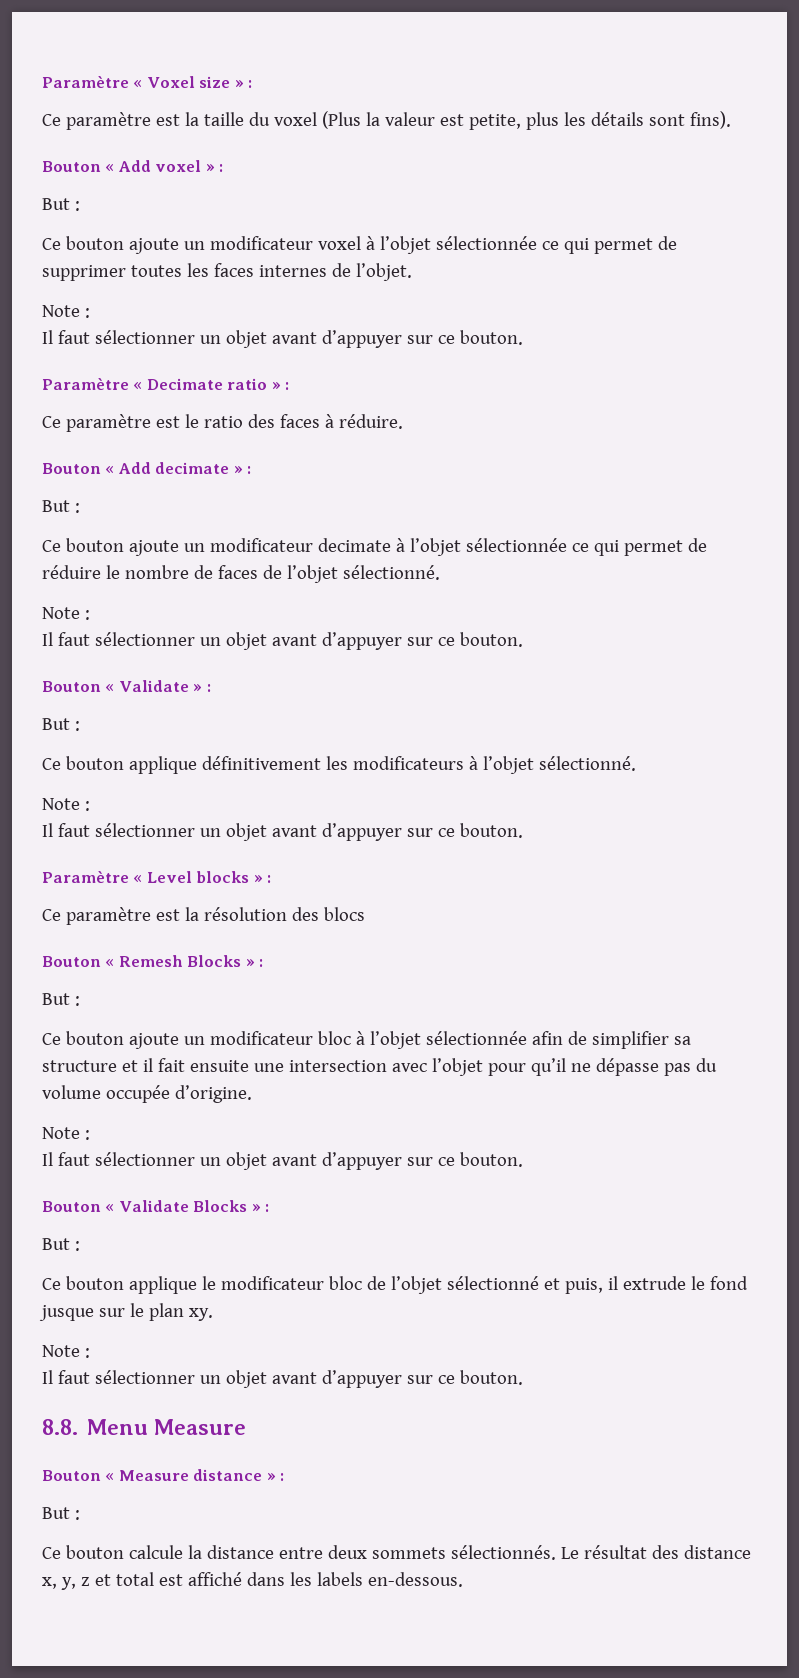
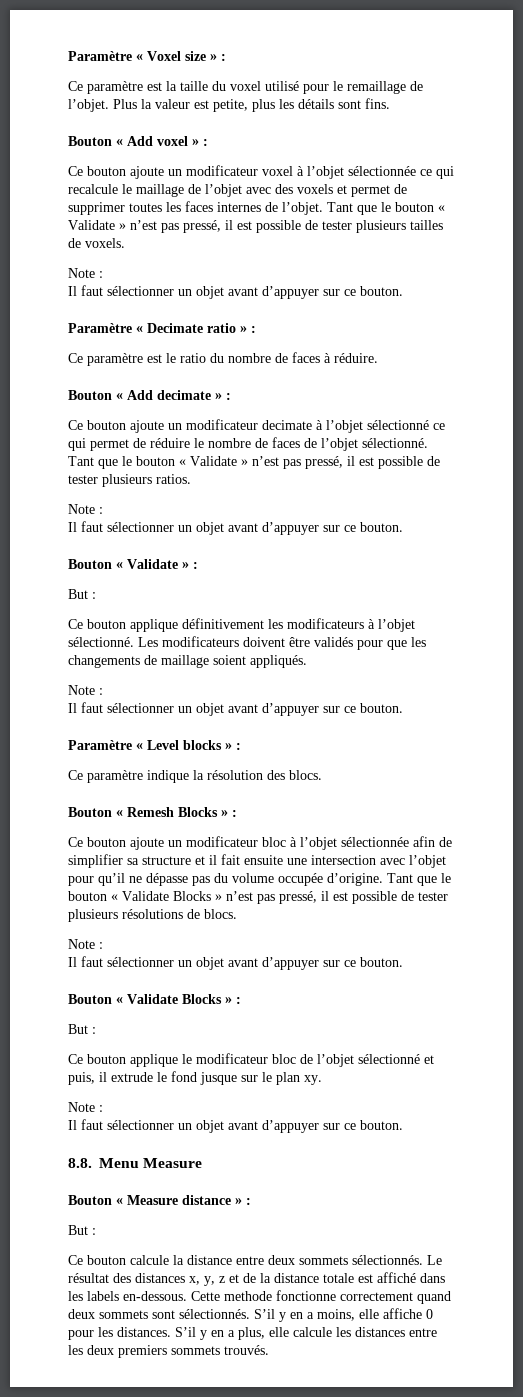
- Ce paramètre est la taille du voxel (Plus la valeur est petite, plus les détails sont fins).
+ Ce paramètre est la taille du voxel utilisé pour le remaillage de l’objet. Plus la valeur est petite, plus les détails sont fins.
  Bouton « Add voxel » :
- But :
- Ce bouton ajoute un modificateur voxel à l’objet sélectionnée ce qui permet de supprimer toutes les faces internes de l’objet.
+ Ce bouton ajoute un modificateur voxel à l’objet sélectionnée ce qui recalcule le maillage de l’objet avec des voxels et permet de supprimer toutes les faces internes de l’objet. Tant que le bouton « Validate » n’est pas pressé, il est possible de tester plusieurs tailles de voxels.
- Ce paramètre est le ratio des faces à réduire.
+ Ce paramètre est le ratio du nombre de faces à réduire.
  Bouton « Add decimate » :
- But :
- Ce bouton ajoute un modificateur decimate à l’objet sélectionnée ce qui permet de réduire le nombre de faces de l’objet sélectionné.
+ Ce bouton ajoute un modificateur decimate à l’objet sélectionné ce qui permet de réduire le nombre de faces de l’objet sélectionné. Tant que le bouton « Validate » n’est pas pressé, il est possible de tester plusieurs ratios.
+ Les modificateurs doivent être validés pour que les changements de maillage soient appliqués.
- Ce paramètre est la résolution des blocs
+ Ce paramètre indique la résolution des blocs.
  Bouton « Remesh Blocks » :
- But :
+ Tant que le bouton « Validate Blocks » n’est pas pressé, il est possible de tester plusieurs résolutions de blocs.
- Le résultat des distance x, y, z et total est affiché dans les labels en-dessous.
+ Le résultat des distances x, y, z et de la distance totale est affiché dans les labels en-dessous.
+ Cette methode fonctionne correctement quand deux sommets sont sélectionnés. S’il y en a moins, elle affiche 0 pour les distances. S’il y en a plus, elle calcule les distances entre les deux premiers sommets trouvés.

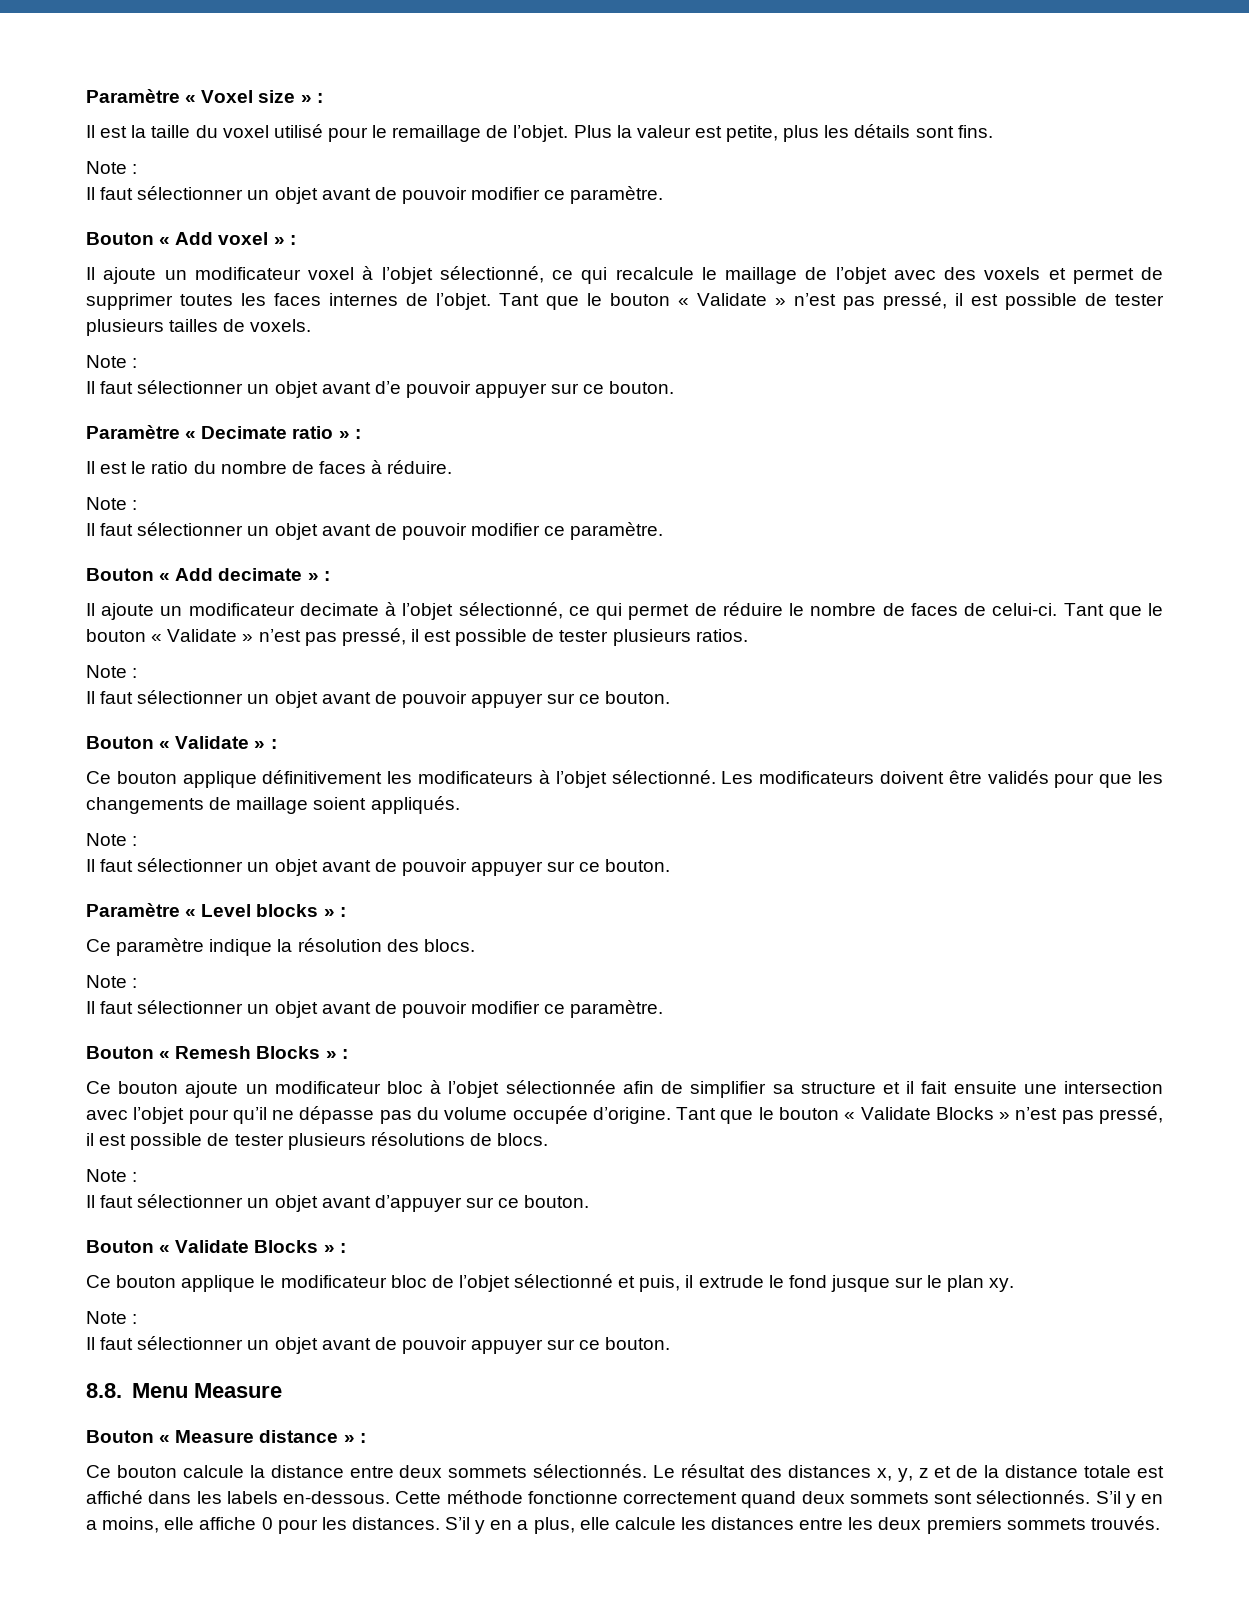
- Ce paramètre est la taille du voxel utilisé pour le remaillage de l’objet.
+ Il est la taille du voxel utilisé pour le remaillage de l’objet.
  Plus la valeur est petite, plus les détails sont fins.
+ Note :
+ Il faut sélectionner un objet avant de pouvoir modifier ce paramètre.
- Ce bouton ajoute un modificateur voxel à l’objet sélectionnée ce qui recalcule le maillage de l’objet avec des voxels et permet de supprimer toutes les faces internes de l’objet.
+ Il ajoute un modificateur voxel à l’objet sélectionné, ce qui recalcule le maillage de l’objet avec des voxels et permet de supprimer toutes les faces internes de l’objet.
  Tant que le bouton « Validate » n’est pas pressé, il est possible de tester plusieurs tailles de voxels.
  Note :
- Il faut sélectionner un objet avant d’appuyer sur ce bouton.
+ Il faut sélectionner un objet avant d’e pouvoir appuyer sur ce bouton.
- Ce paramètre est le ratio du nombre de faces à réduire.
+ Il est le ratio du nombre de faces à réduire.
+ Note :
+ Il faut sélectionner un objet avant de pouvoir modifier ce paramètre.
- Ce bouton ajoute un modificateur decimate à l’objet sélectionné ce qui permet de réduire le nombre de faces de l’objet sélectionné.
+ Il ajoute un modificateur decimate à l’objet sélectionné, ce qui permet de réduire le nombre de faces de celui-ci.
  Tant que le bouton « Validate » n’est pas pressé, il est possible de tester plusieurs ratios.
  Note :
- Il faut sélectionner un objet avant d’appuyer sur ce bouton.
+ Il faut sélectionner un objet avant de pouvoir appuyer sur ce bouton.
  Bouton « Validate » :
- But :
  Les modificateurs doivent être validés pour que les changements de maillage soient appliqués.
  Note :
- Il faut sélectionner un objet avant d’appuyer sur ce bouton.
+ Il faut sélectionner un objet avant de pouvoir appuyer sur ce bouton.
  Ce paramètre indique la résolution des blocs.
+ Note :
+ Il faut sélectionner un objet avant de pouvoir modifier ce paramètre.
  Bouton « Validate Blocks » :
- But :
  Ce bouton applique le modificateur bloc de l’objet sélectionné et puis, il extrude le fond jusque sur le plan xy.
  Note :
- Il faut sélectionner un objet avant d’appuyer sur ce bouton.
+ Il faut sélectionner un objet avant de pouvoir appuyer sur ce bouton.
  Bouton « Measure distance » :
- But :
- Cette methode fonctionne correctement quand deux sommets sont sélectionnés.
+ Cette méthode fonctionne correctement quand deux sommets sont sélectionnés.

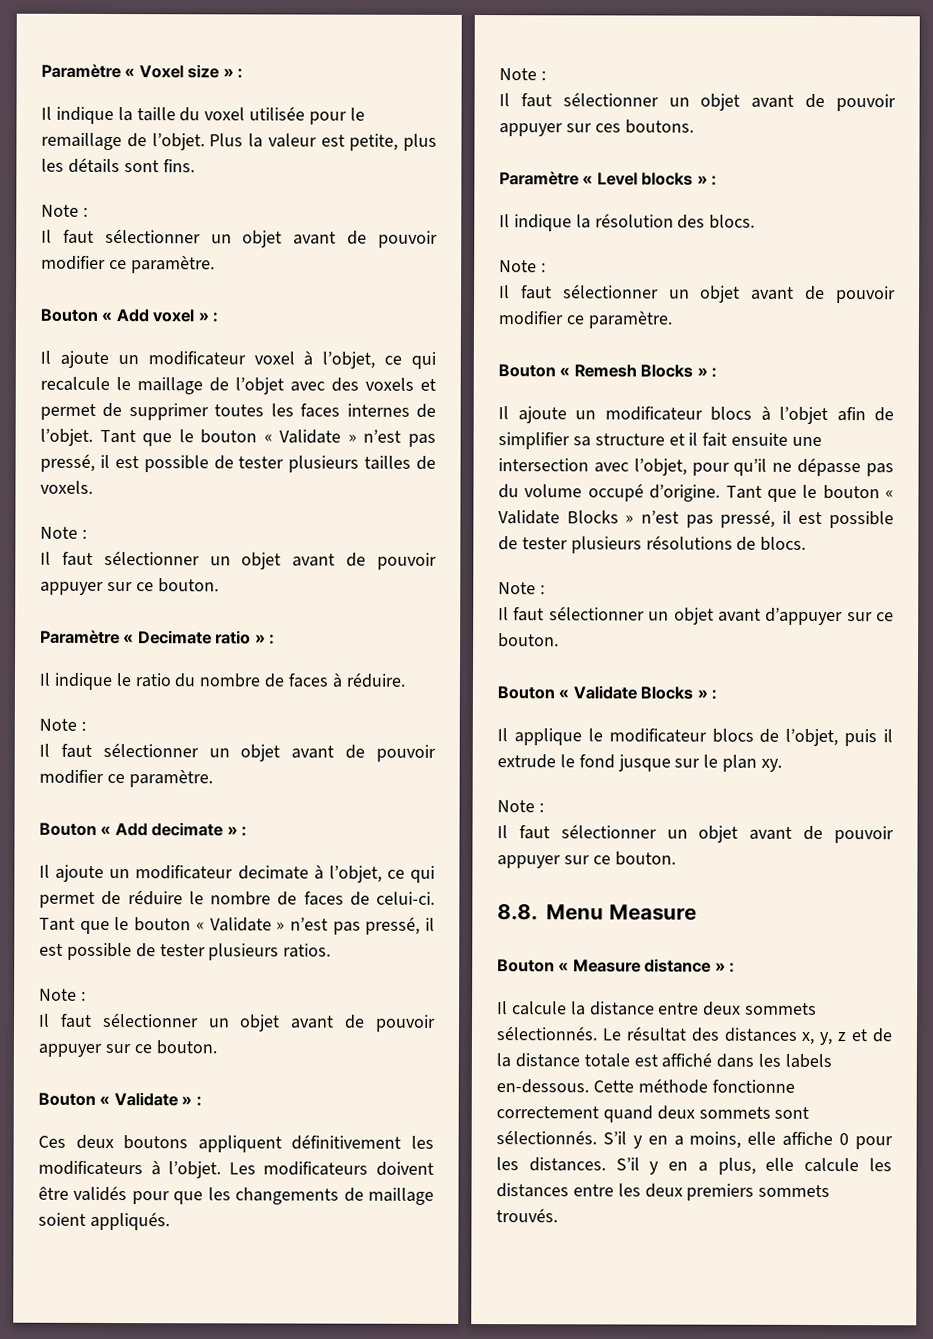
- Il est la taille du voxel utilisé pour le remaillage de l’objet.
+ Il indique la taille du voxel utilisée pour le remaillage de l’objet.
- Il ajoute un modificateur voxel à l’objet sélectionné, ce qui recalcule le maillage de l’objet avec des voxels et permet de supprimer toutes les faces internes de l’objet.
+ Il ajoute un modificateur voxel à l’objet, ce qui recalcule le maillage de l’objet avec des voxels et permet de supprimer toutes les faces internes de l’objet.
  Tant que le bouton « Validate » n’est pas pressé, il est possible de tester plusieurs tailles de voxels.
  Note :
- Il faut sélectionner un objet avant d’e pouvoir appuyer sur ce bouton.
+ Il faut sélectionner un objet avant de pouvoir appuyer sur ce bouton.
- Il est le ratio du nombre de faces à réduire.
+ Il indique le ratio du nombre de faces à réduire.
- Il ajoute un modificateur decimate à l’objet sélectionné, ce qui permet de réduire le nombre de faces de celui-ci.
+ Il ajoute un modificateur decimate à l’objet, ce qui permet de réduire le nombre de faces de celui-ci.
- Ce bouton applique définitivement les modificateurs à l’objet sélectionné.
+ Ces deux boutons appliquent définitivement les modificateurs à l’objet.
  Les modificateurs doivent être validés pour que les changements de maillage soient appliqués.
  Note :
- Il faut sélectionner un objet avant de pouvoir appuyer sur ce bouton.
+ Il faut sélectionner un objet avant de pouvoir appuyer sur ces boutons.
- Ce paramètre indique la résolution des blocs.
+ Il indique la résolution des blocs.
- Ce bouton ajoute un modificateur bloc à l’objet sélectionnée afin de simplifier sa structure et il fait ensuite une intersection avec l’objet pour qu’il ne dépasse pas du volume occupée d’origine.
+ Il ajoute un modificateur blocs à l’objet afin de simplifier sa structure et il fait ensuite une intersection avec l’objet, pour qu’il ne dépasse pas du volume occupé d’origine.
- Ce bouton applique le modificateur bloc de l’objet sélectionné et puis, il extrude le fond jusque sur le plan xy.
+ Il applique le modificateur blocs de l’objet, puis il extrude le fond jusque sur le plan xy.
- Ce bouton calcule la distance entre deux sommets sélectionnés.
+ Il calcule la distance entre deux sommets sélectionnés.

